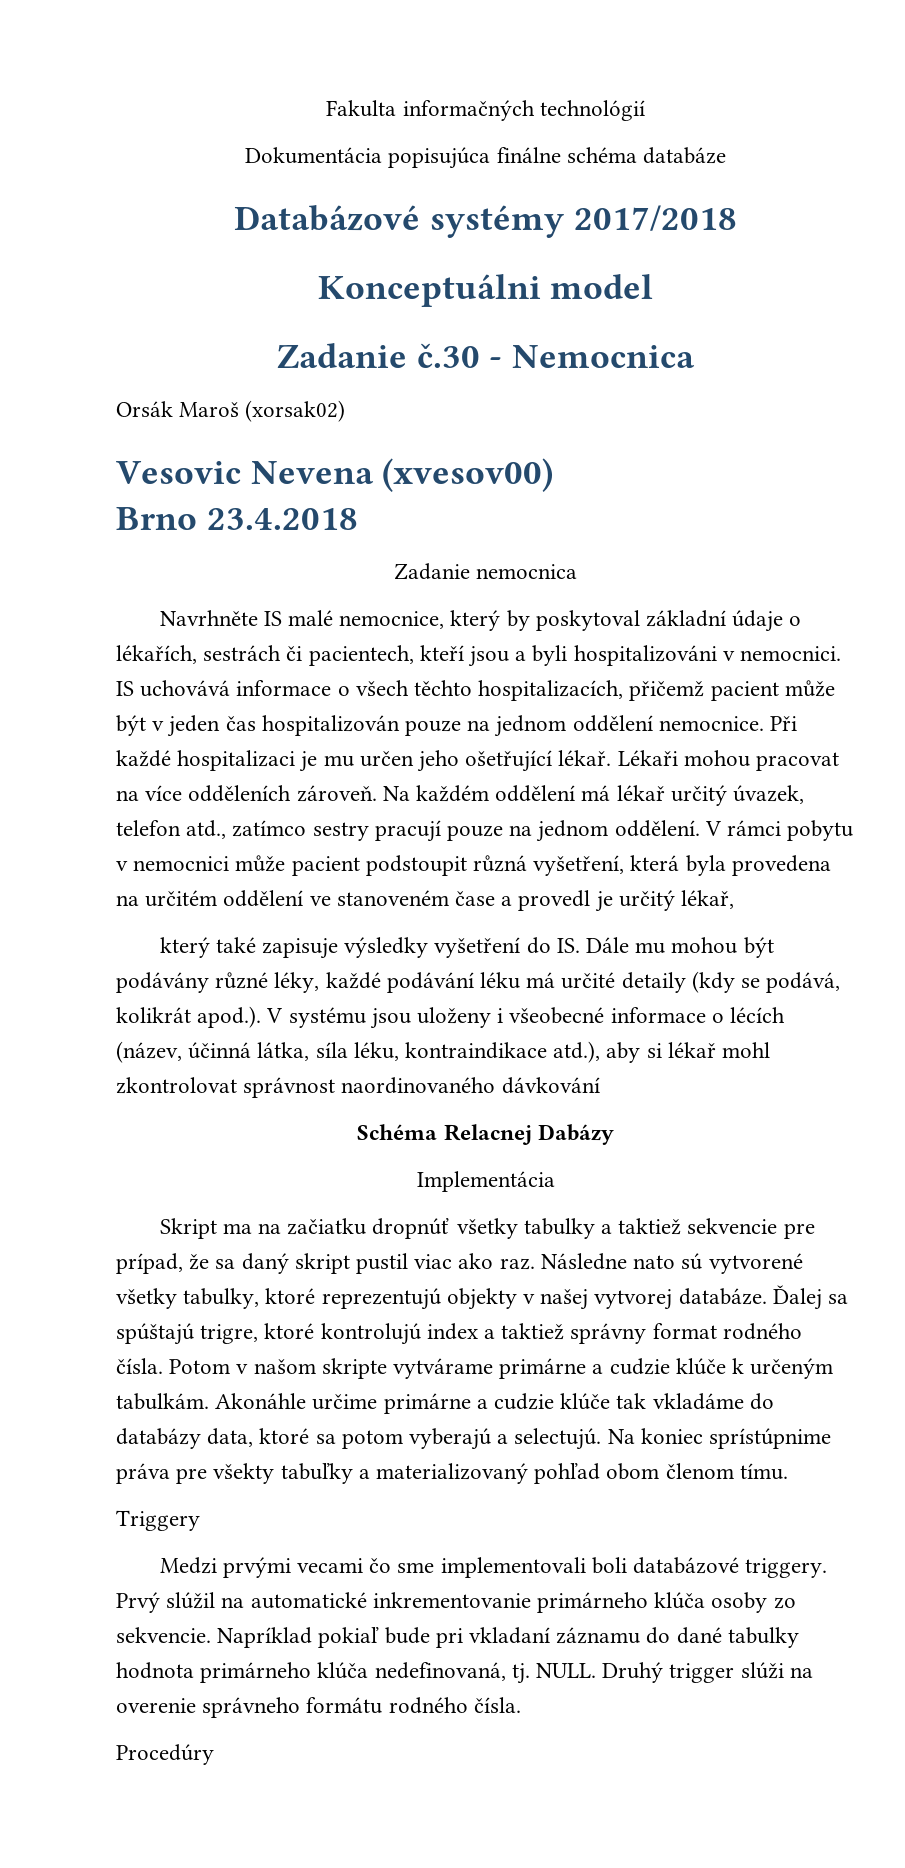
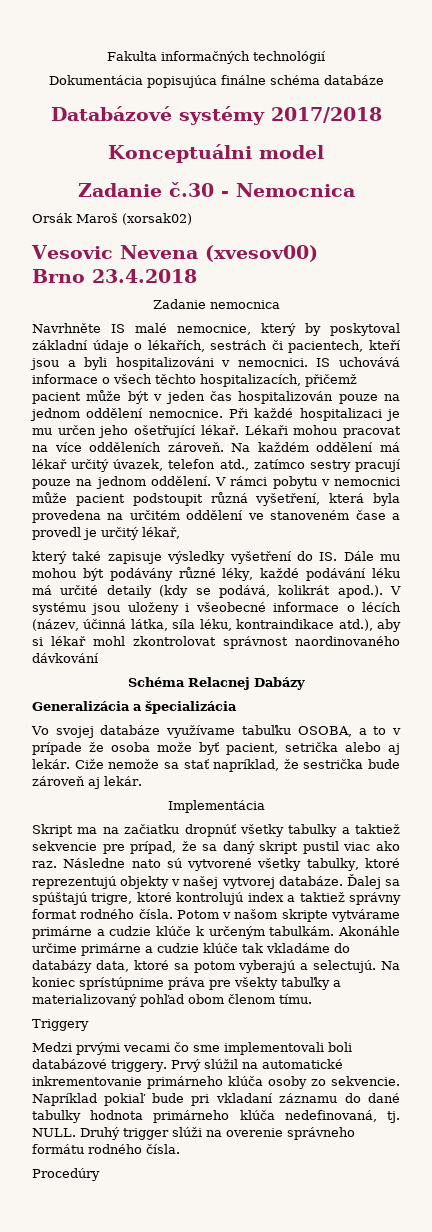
+ Generalizácia a špecializácia
+ Vo svojej databáze využívame tabuľku OSOBA, a to v prípade že osoba može byť pacient, setrička alebo aj lekár. Ciže nemože sa stať napríklad, že sestrička bude zároveň aj lekár.

